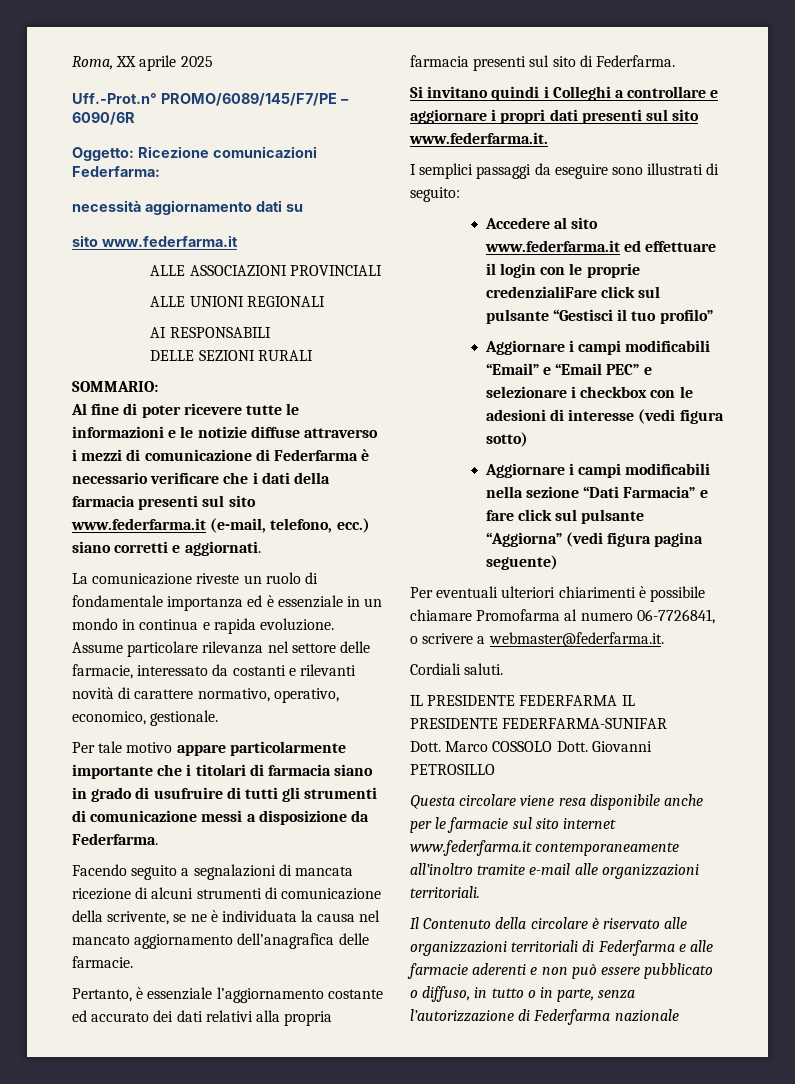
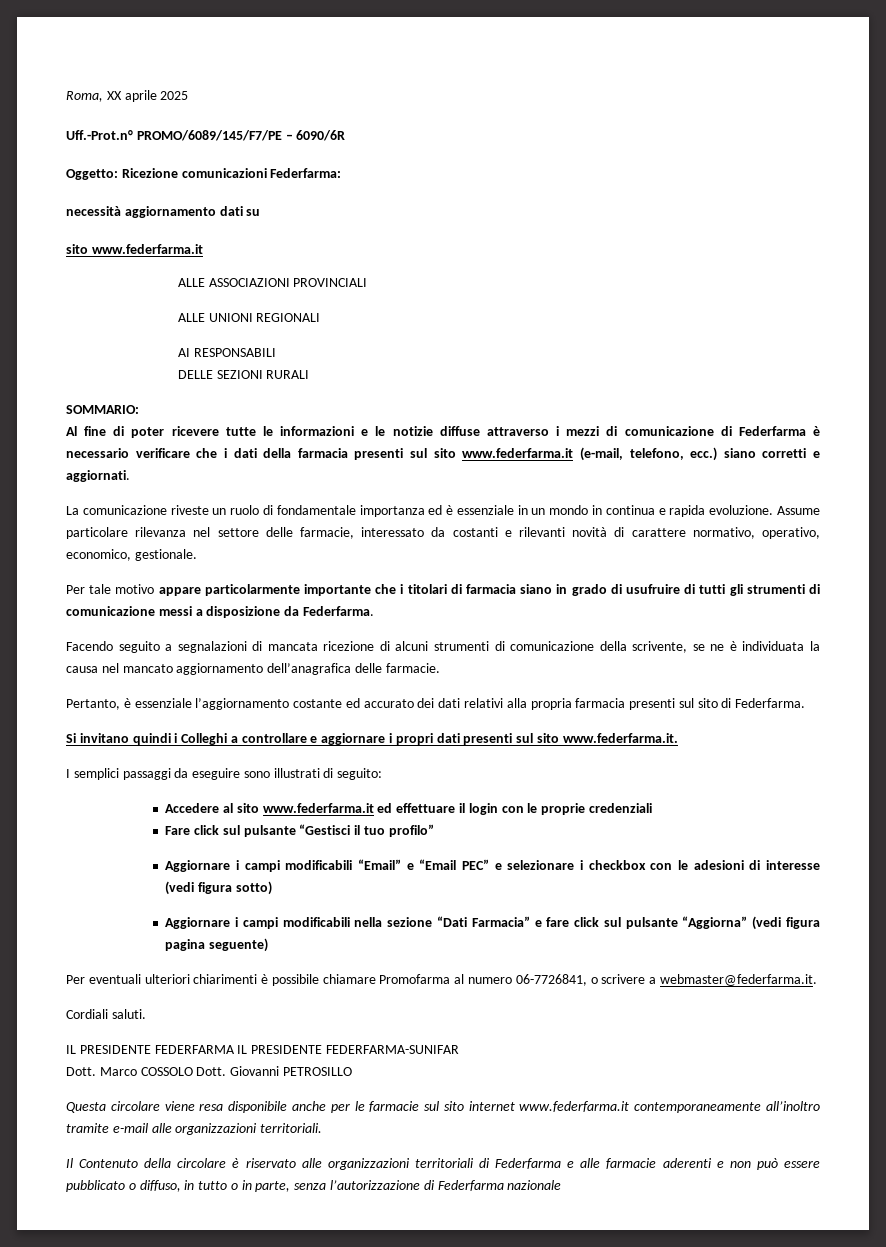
- Accedere al sito www.federfarma.it ed effettuare il login con le proprie credenzialiFare click sul pulsante “Gestisci il tuo profilo”
+ Accedere al sito www.federfarma.it ed effettuare il login con le proprie credenziali
+ Fare click sul pulsante “Gestisci il tuo profilo”

